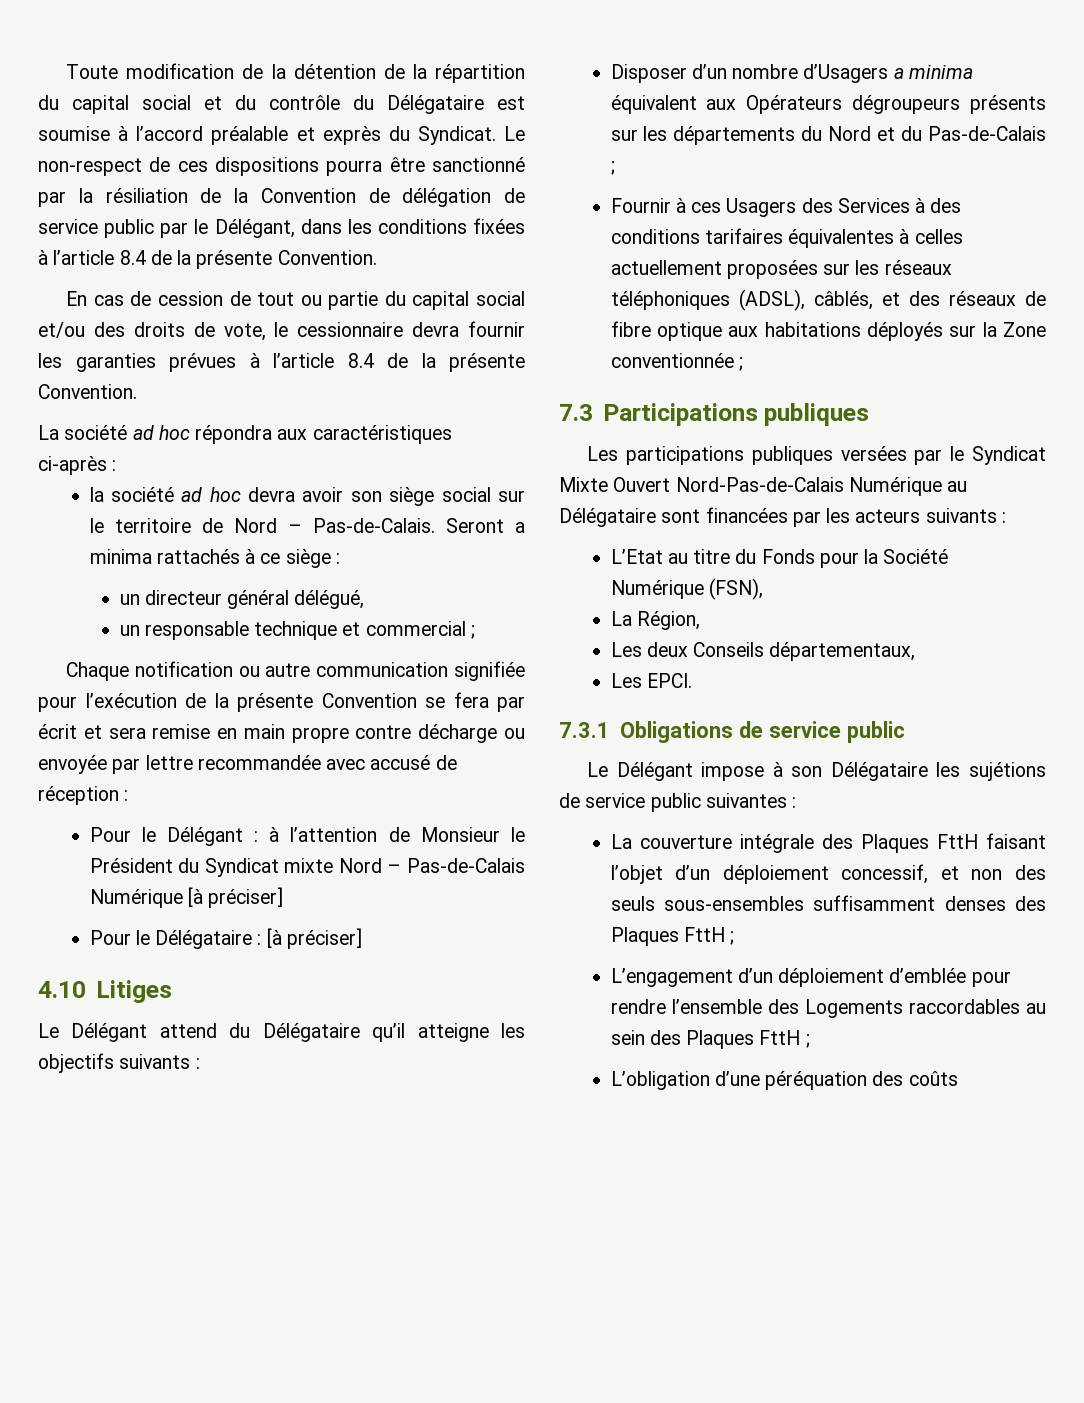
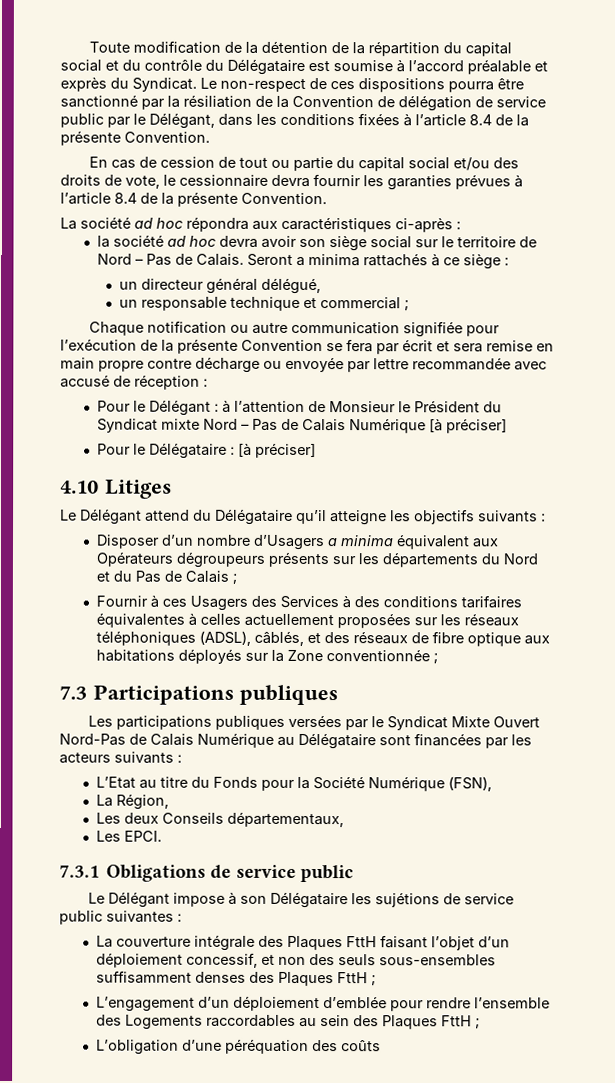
- la société ad hoc devra avoir son siège social sur le territoire de Nord – Pas-de-Calais.
+ la société ad hoc devra avoir son siège social sur le territoire de Nord – Pas de Calais.
- Pour le Délégant : à l’attention de Monsieur le Président du Syndicat mixte Nord – Pas-de-Calais Numérique [à préciser]
+ Pour le Délégant : à l’attention de Monsieur le Président du Syndicat mixte Nord – Pas de Calais Numérique [à préciser]
- Disposer d’un nombre d’Usagers a minima équivalent aux Opérateurs dégroupeurs présents sur les départements du Nord et du Pas-de-Calais ;
+ Disposer d’un nombre d’Usagers a minima équivalent aux Opérateurs dégroupeurs présents sur les départements du Nord et du Pas de Calais ;
- Les participations publiques versées par le Syndicat Mixte Ouvert Nord-Pas-de-Calais Numérique au Délégataire sont financées par les acteurs suivants :
+ Les participations publiques versées par le Syndicat Mixte Ouvert Nord-Pas de Calais Numérique au Délégataire sont financées par les acteurs suivants :

